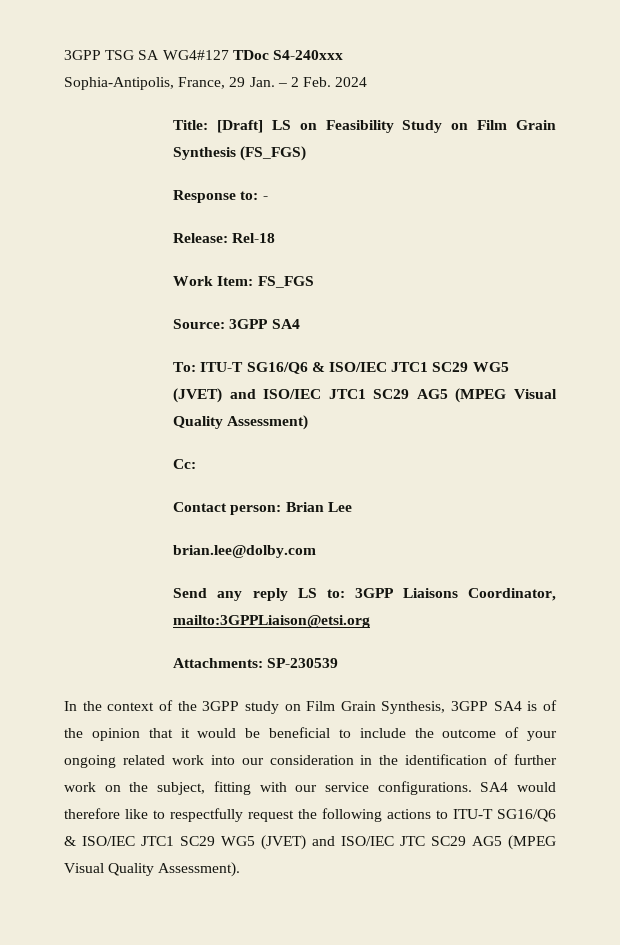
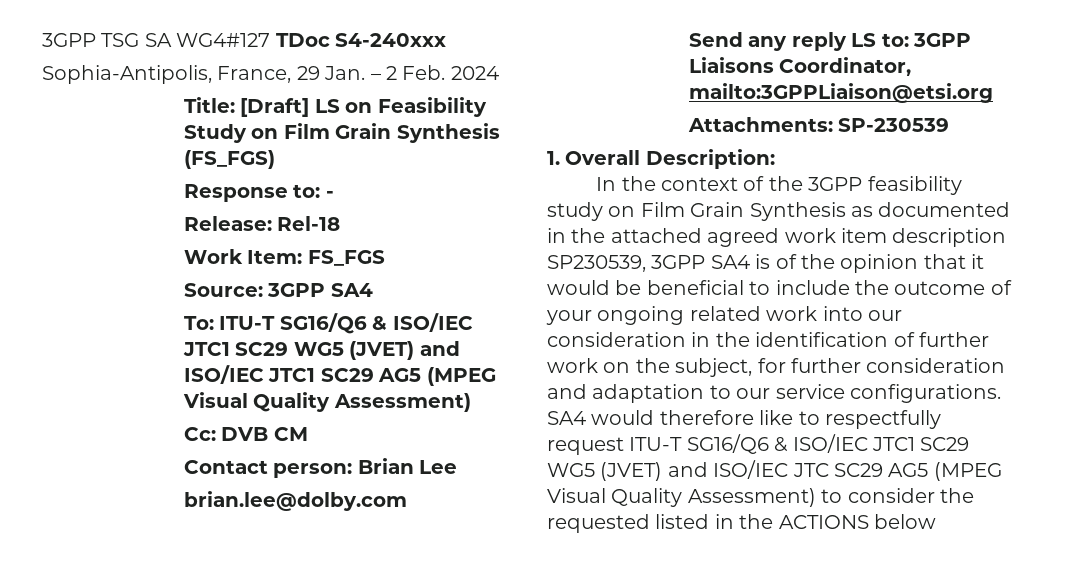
- Cc:
+ Cc: DVB CM
+ 1. Overall Description:
- In the context of the 3GPP study on Film Grain Synthesis, 3GPP SA4 is of the opinion that it would be beneficial to include the outcome of your ongoing related work into our consideration in the identification of further work on the subject, fitting with our service configurations.
+ In the context of the 3GPP feasibility study on Film Grain Synthesis as documented in the attached agreed work item description SP230539, 3GPP SA4 is of the opinion that it would be beneficial to include the outcome of your ongoing related work into our consideration in the identification of further work on the subject, for further consideration and adaptation to our service configurations.
- SA4 would therefore like to respectfully request the following actions to ITU-T SG16/Q6 & ISO/IEC JTC1 SC29 WG5 (JVET) and ISO/IEC JTC SC29 AG5 (MPEG Visual Quality Assessment).
+ SA4 would therefore like to respectfully request ITU-T SG16/Q6 & ISO/IEC JTC1 SC29 WG5 (JVET) and ISO/IEC JTC SC29 AG5 (MPEG Visual Quality Assessment) to consider the requested listed in the ACTIONS below

